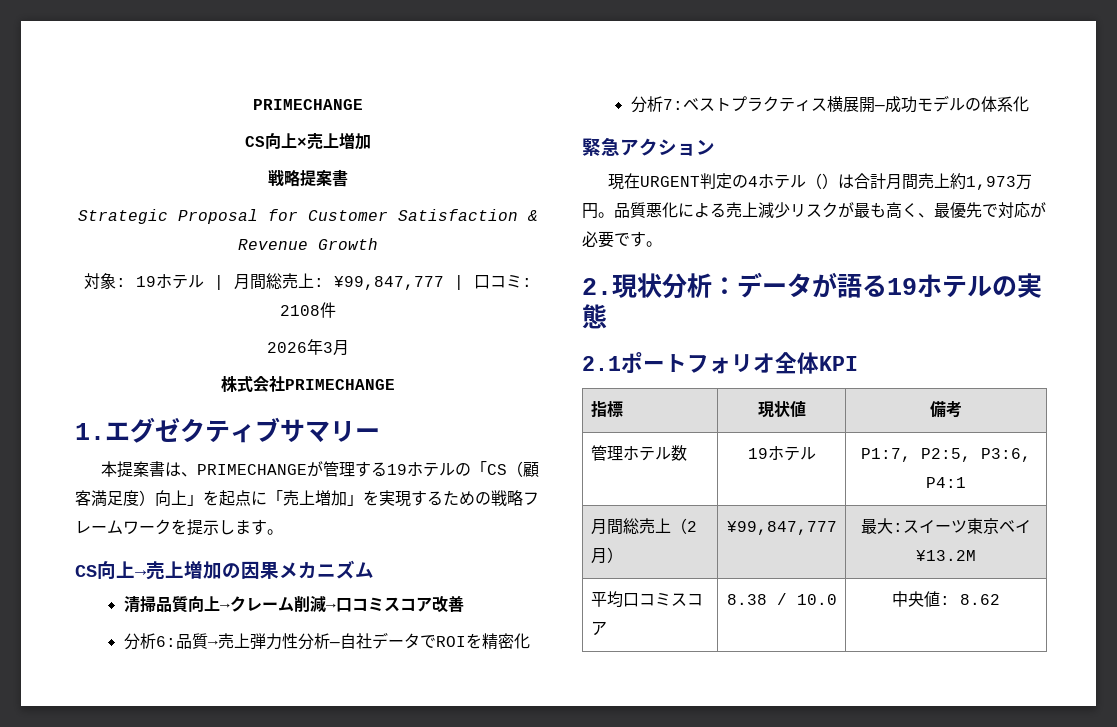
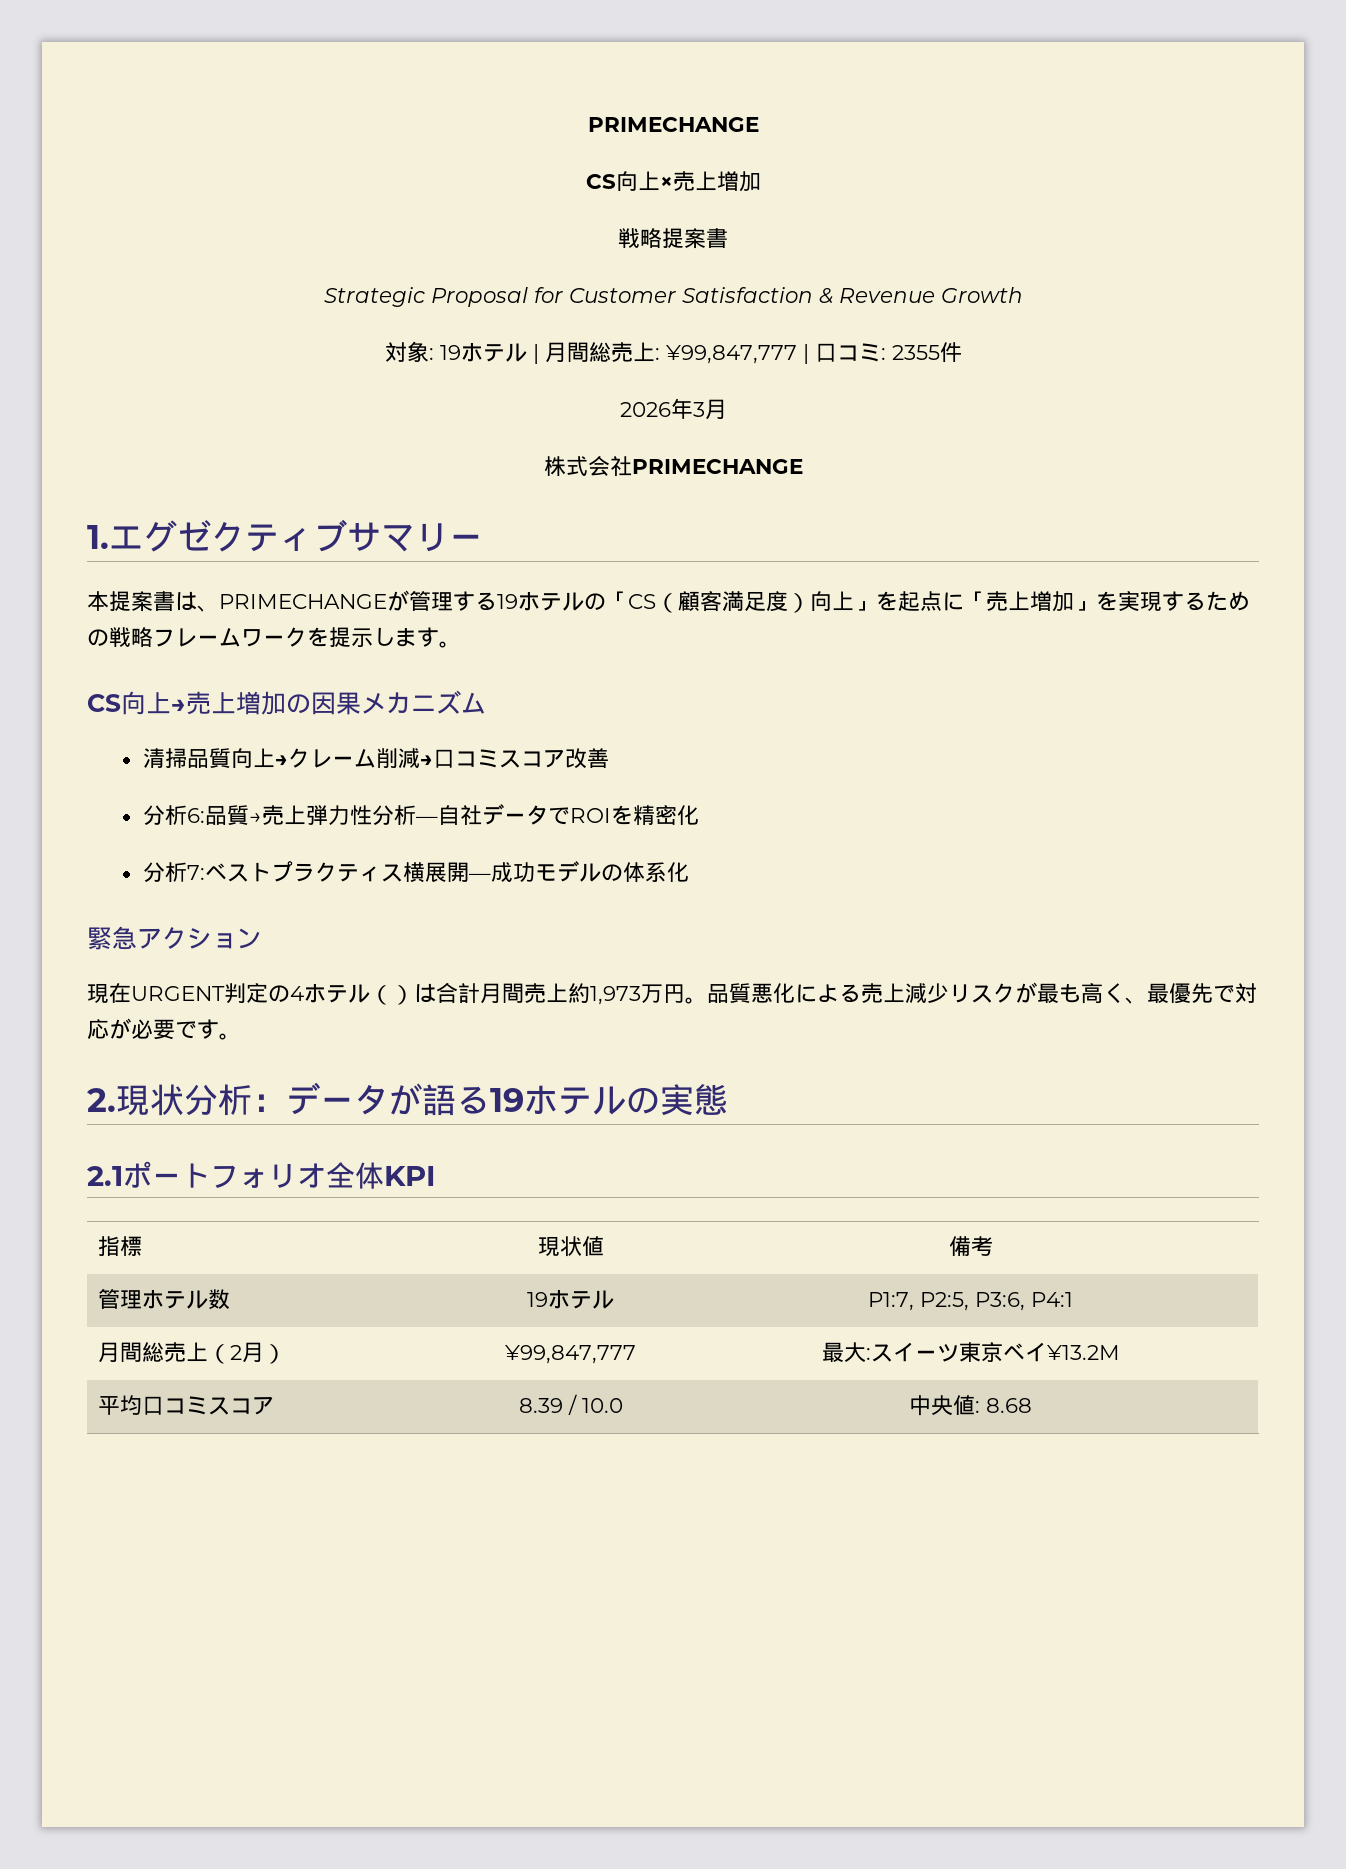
- 対象: 19ホテル | 月間総売上: ¥99,847,777 | 口コミ: 2108件
+ 対象: 19ホテル | 月間総売上: ¥99,847,777 | 口コミ: 2355件
- 平均口コミスコア | 8.38 / 10.0 | 中央値: 8.62
+ 平均口コミスコア | 8.39 / 10.0 | 中央値: 8.68

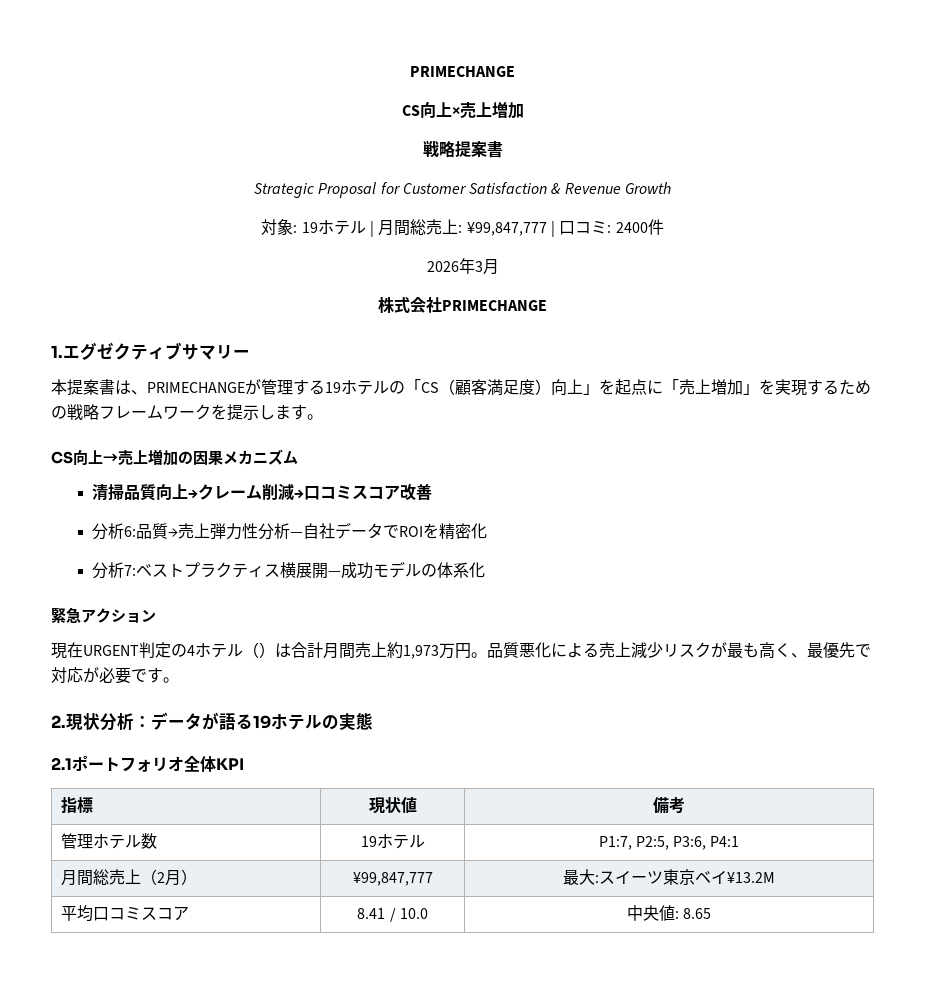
- 対象: 19ホテル | 月間総売上: ¥99,847,777 | 口コミ: 2355件
+ 対象: 19ホテル | 月間総売上: ¥99,847,777 | 口コミ: 2400件
- 平均口コミスコア | 8.39 / 10.0 | 中央値: 8.68
+ 平均口コミスコア | 8.41 / 10.0 | 中央値: 8.65

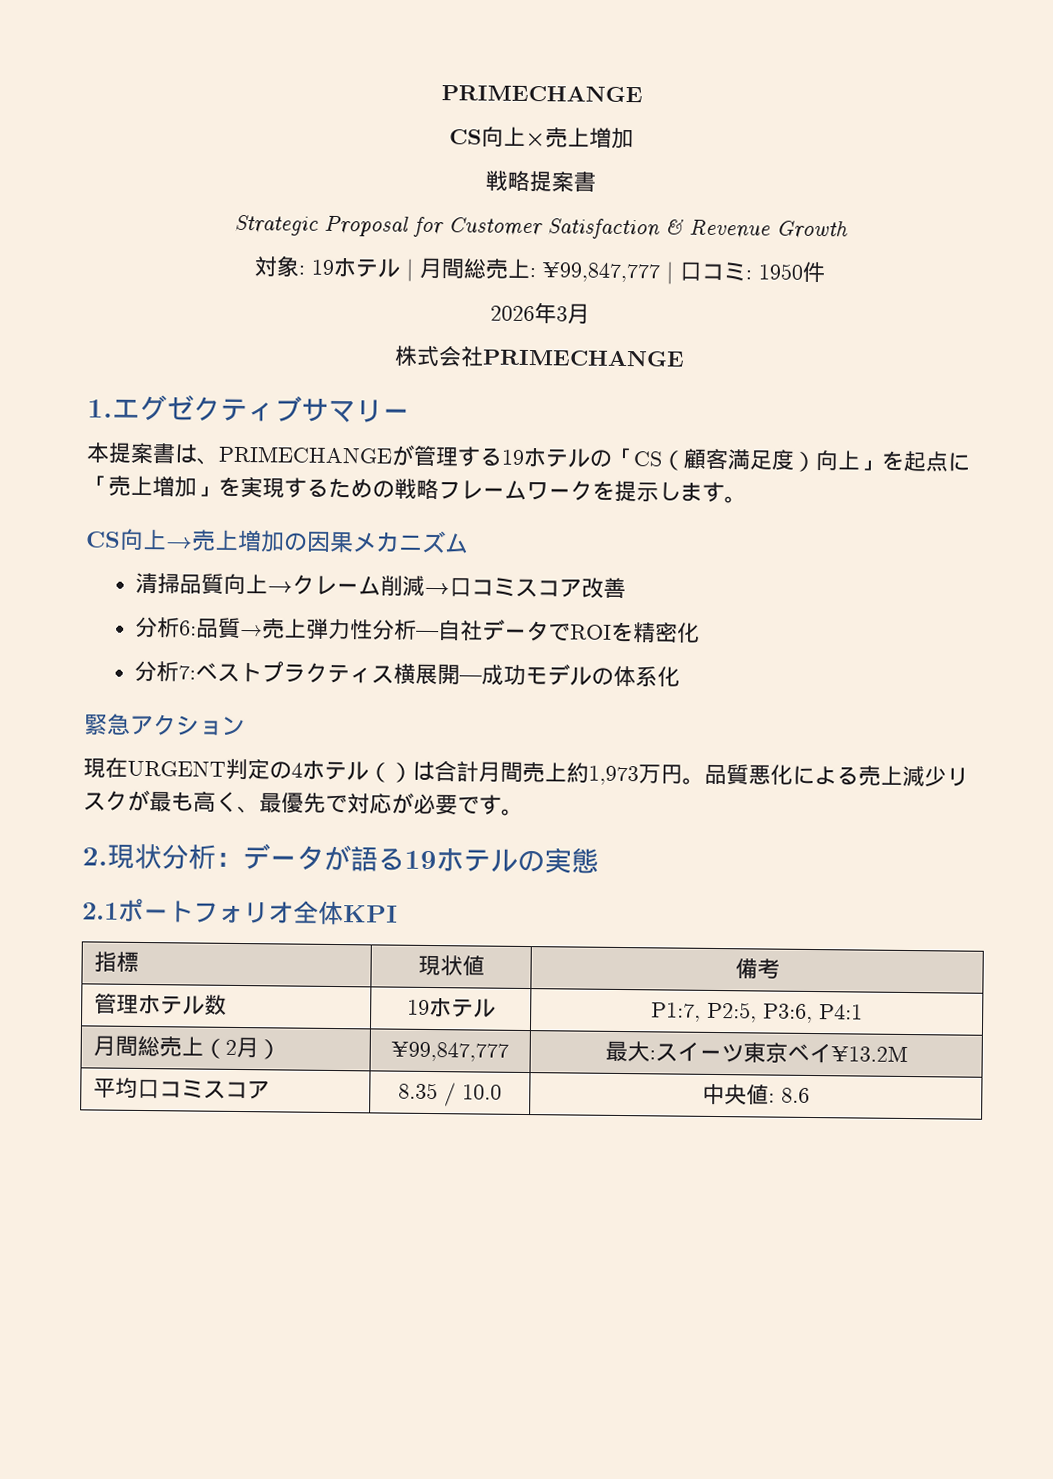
- 対象: 19ホテル | 月間総売上: ¥99,847,777 | 口コミ: 2400件
+ 対象: 19ホテル | 月間総売上: ¥99,847,777 | 口コミ: 1950件
- 平均口コミスコア | 8.41 / 10.0 | 中央値: 8.65
+ 平均口コミスコア | 8.35 / 10.0 | 中央値: 8.6

